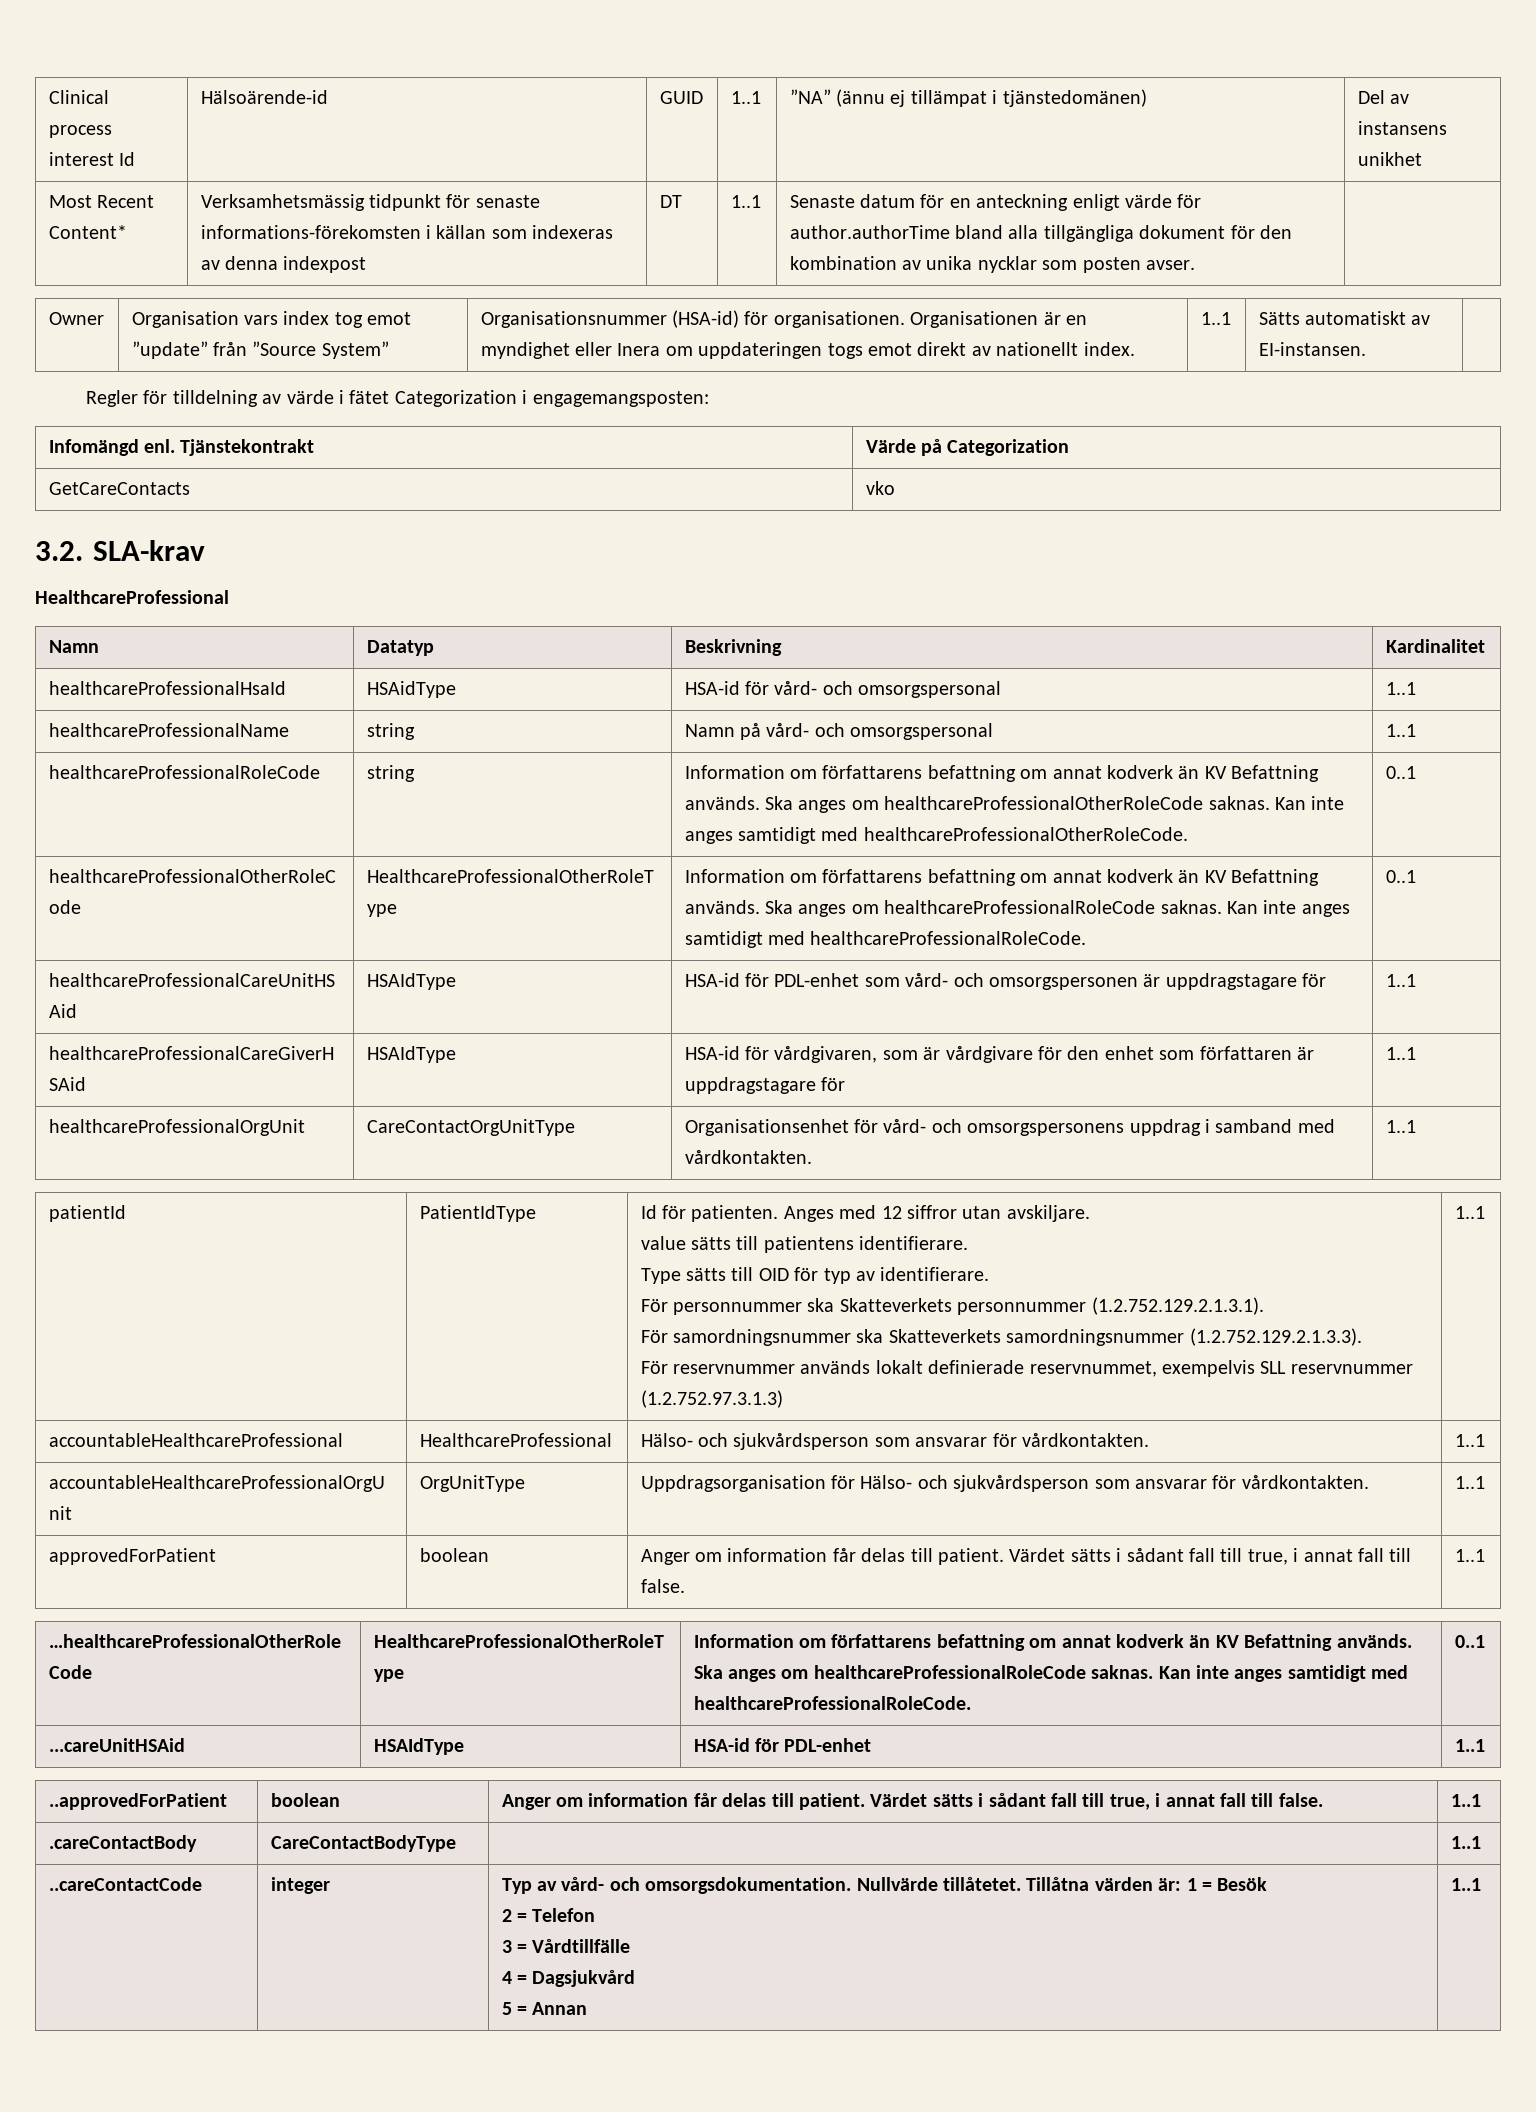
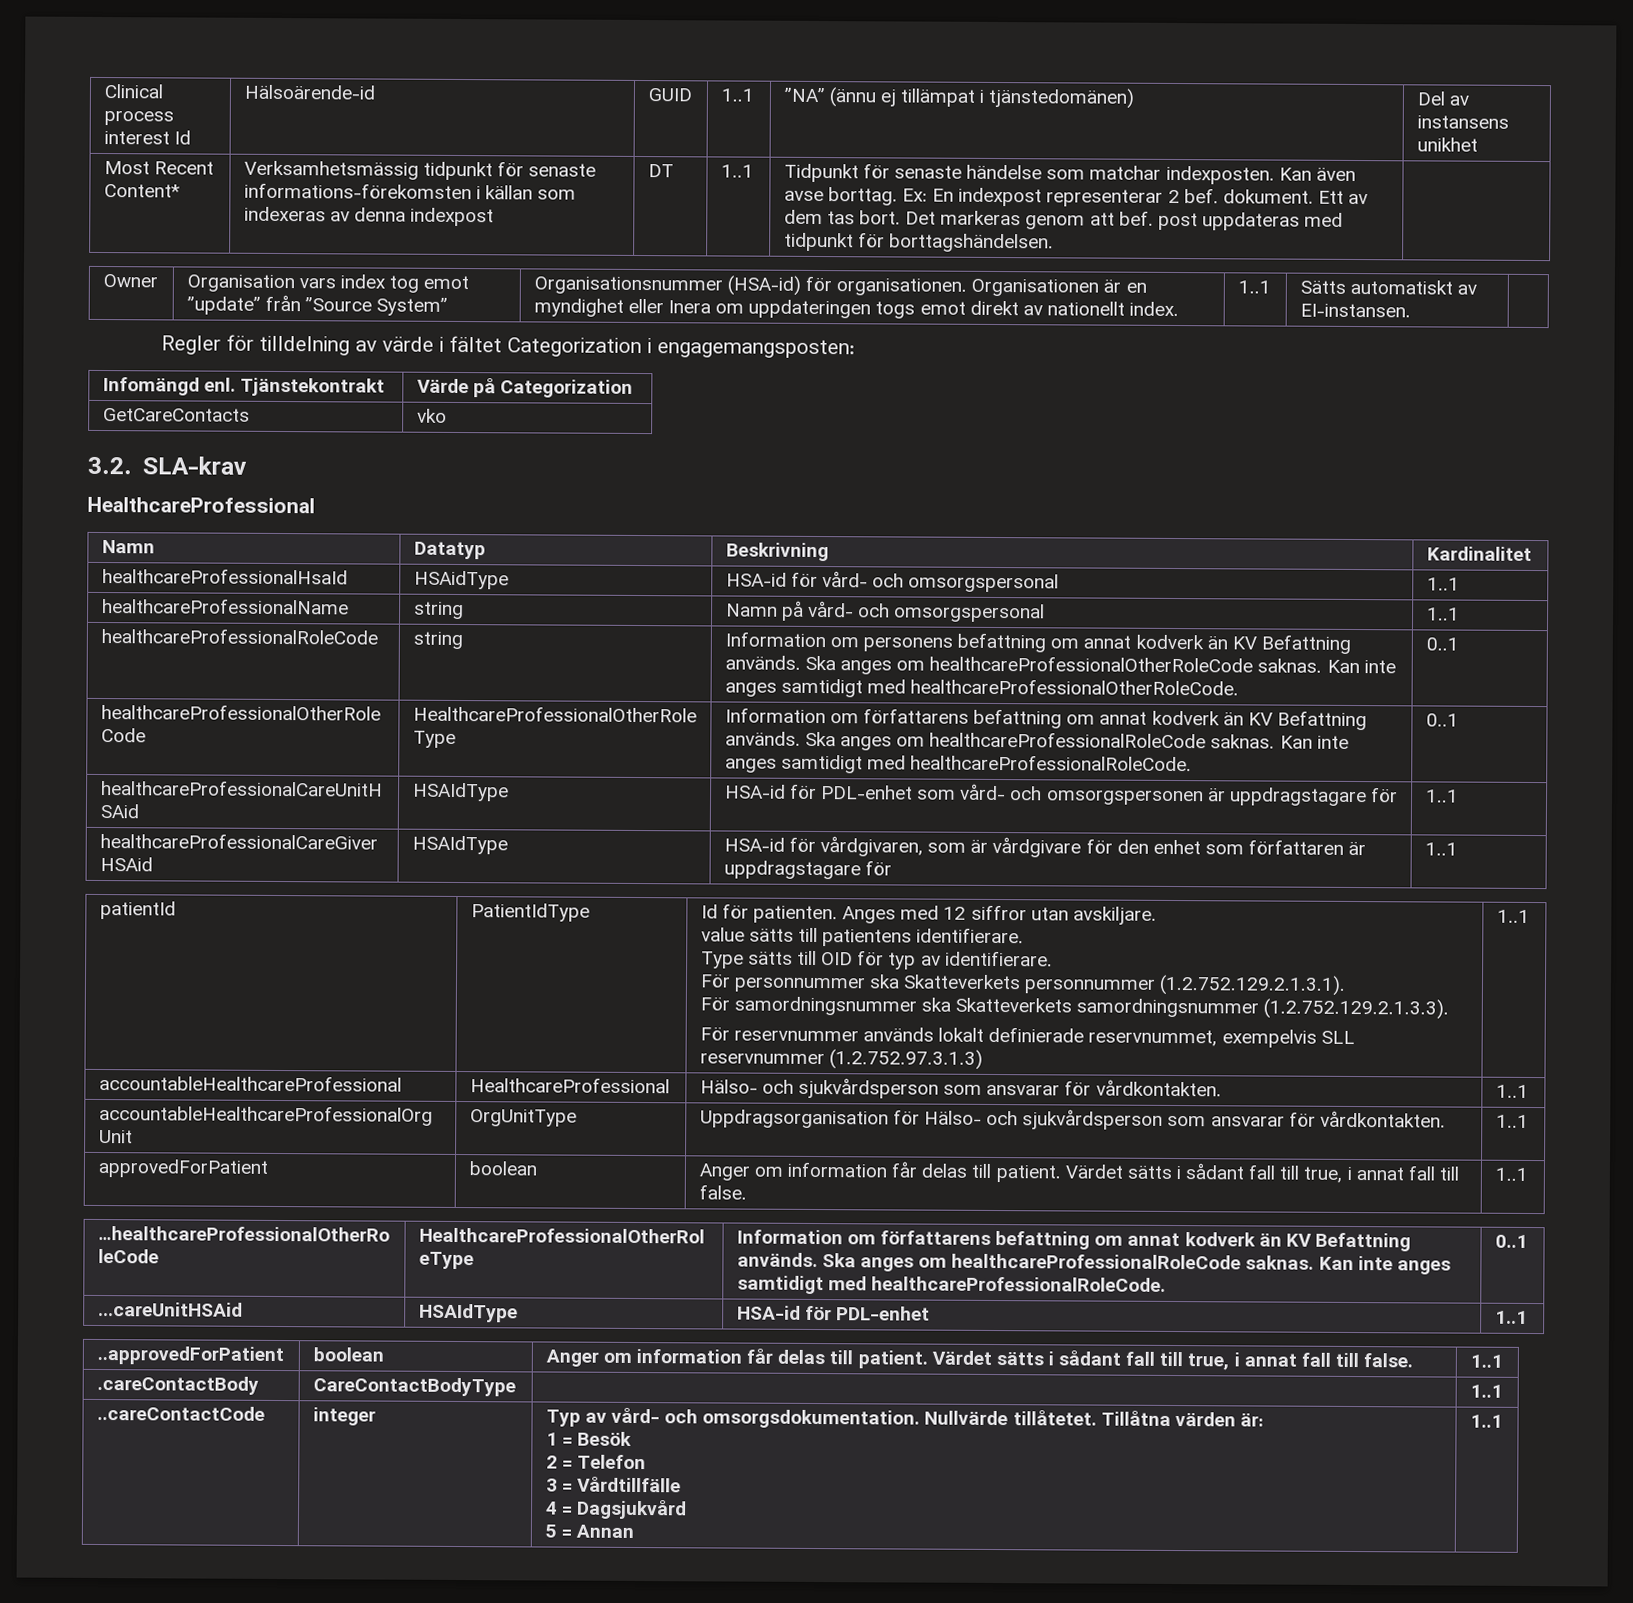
- Senaste datum för en anteckning enligt värde för author.authorTime bland alla tillgängliga dokument för den kombination av unika nycklar som posten avser.
+ Tidpunkt för senaste händelse som matchar indexposten. Kan även avse borttag. Ex: En indexpost representerar 2 bef. dokument. Ett av dem tas bort. Det markeras genom att bef. post uppdateras med tidpunkt för borttagshändelsen.
- Regler för tilldelning av värde i fätet Categorization i engagemangsposten:
+ Regler för tilldelning av värde i fältet Categorization i engagemangsposten:
- healthcareProfessionalRoleCode | string | Information om författarens befattning om annat kodverk än KV Befattning används. Ska anges om healthcareProfessionalOtherRoleCode saknas. Kan inte anges samtidigt med healthcareProfessionalOtherRoleCode. | 0..1
+ healthcareProfessionalRoleCode | string | Information om personens befattning om annat kodverk än KV Befattning används. Ska anges om healthcareProfessionalOtherRoleCode saknas. Kan inte anges samtidigt med healthcareProfessionalOtherRoleCode. | 0..1
- healthcareProfessionalOrgUnit | CareContactOrgUnitType | Organisationsenhet för vård- och omsorgspersonens uppdrag i samband med vårdkontakten. | 1..1
- ..careContactCode | integer | Typ av vård- och omsorgsdokumentation. Nullvärde tillåtetet. Tillåtna värden är: 1 = Besök
+ ..careContactCode | integer | Typ av vård- och omsorgsdokumentation. Nullvärde tillåtetet. Tillåtna värden är:
+ 1 = Besök

